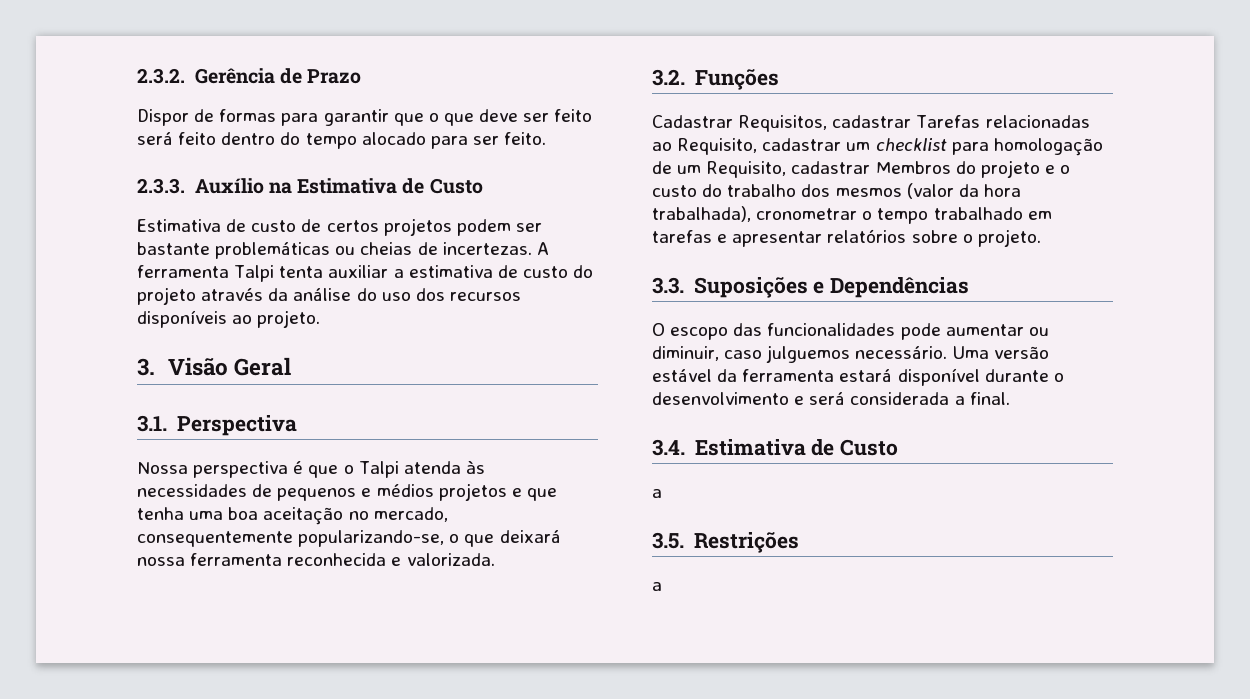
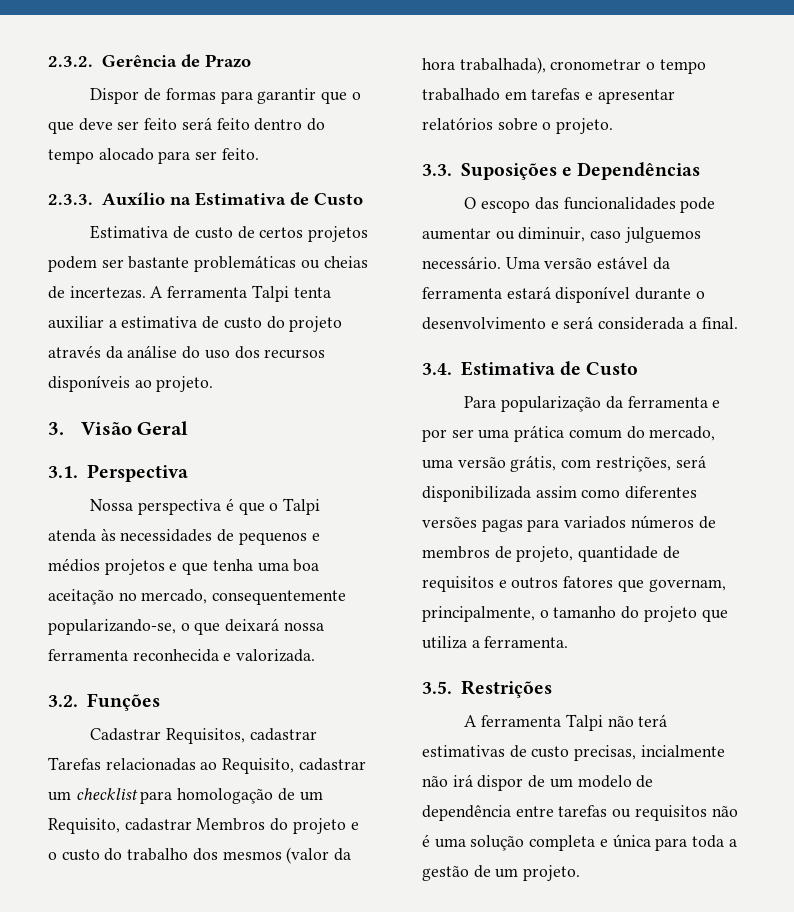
  3.4. Estimativa de Custo
- a
+ Para popularização da ferramenta e por ser uma prática comum do mercado, uma versão grátis, com restrições, será disponibilizada assim como diferentes versões pagas para variados números de membros de projeto, quantidade de requisitos e outros fatores que governam, principalmente, o tamanho do projeto que utiliza a ferramenta.
  3.5. Restrições
- a
+ A ferramenta Talpi não terá estimativas de custo precisas, incialmente não irá dispor de um modelo de dependência entre tarefas ou requisitos não é uma solução completa e única para toda a gestão de um projeto.

